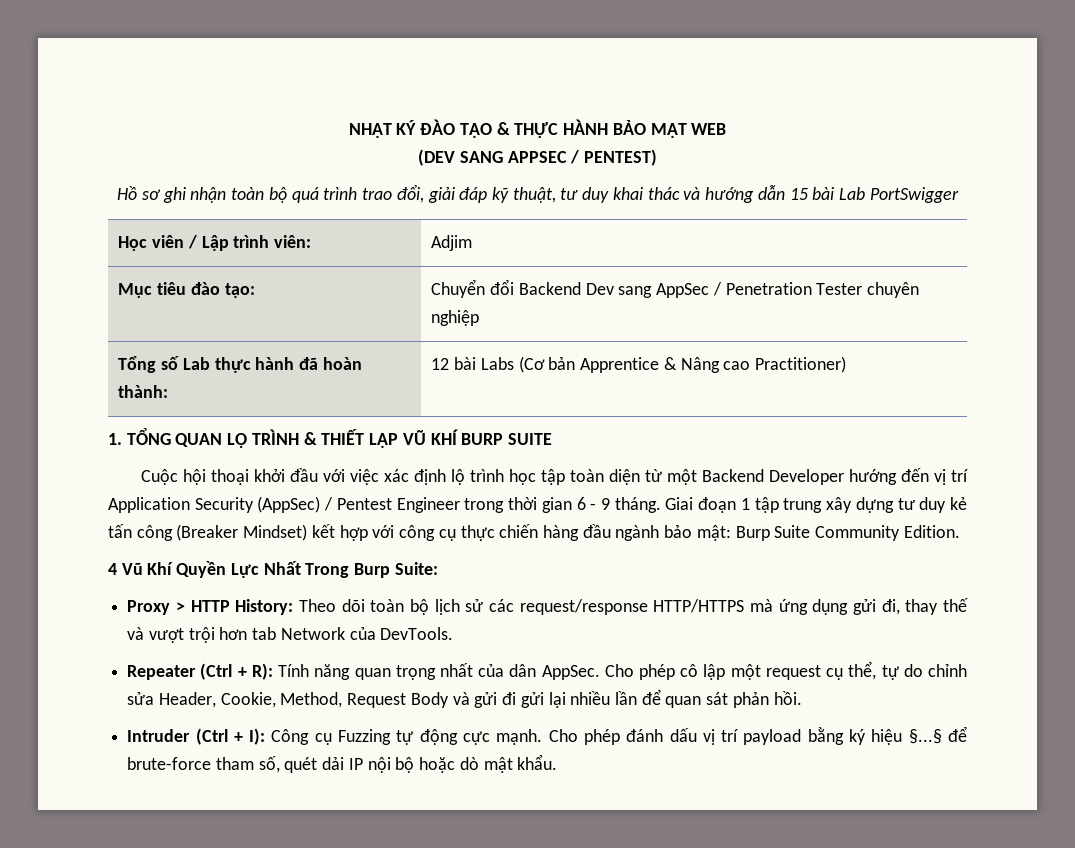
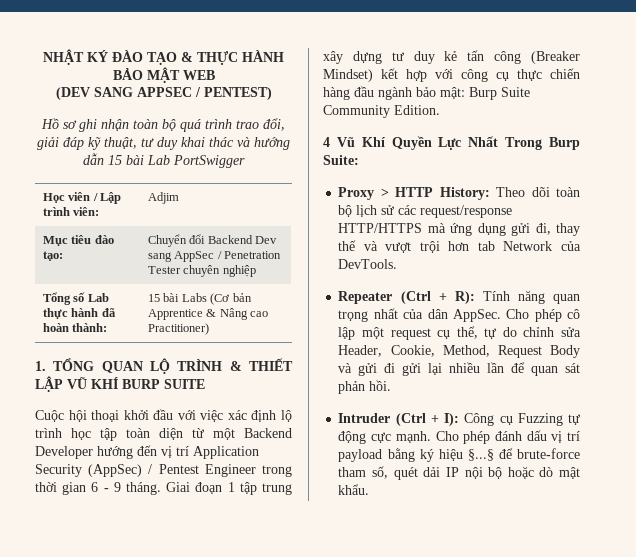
- Tổng số Lab thực hành đã hoàn thành: | 12 bài Labs (Cơ bản Apprentice & Nâng cao Practitioner)
+ Tổng số Lab thực hành đã hoàn thành: | 15 bài Labs (Cơ bản Apprentice & Nâng cao Practitioner)

